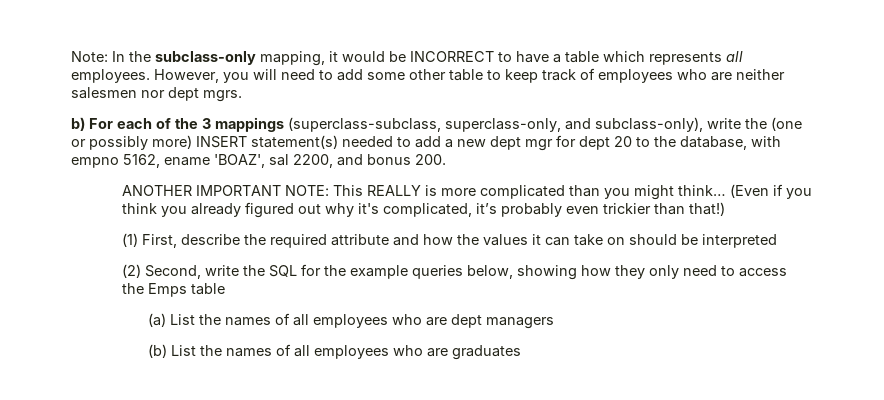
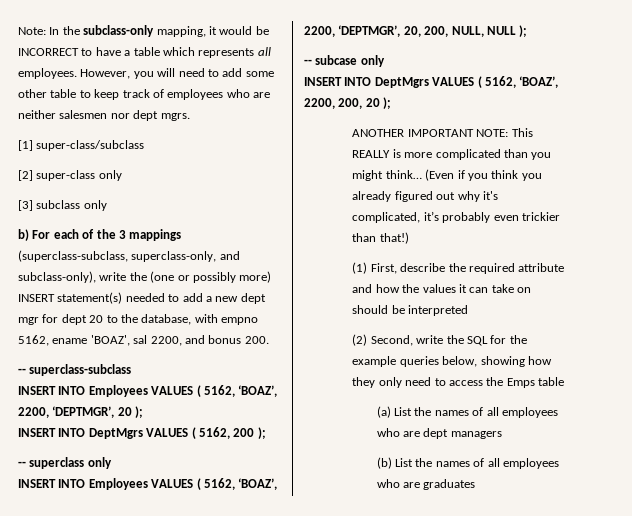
+ [1] super-class/subclass
+ [2] super-class only
+ [3] subclass only
+ -- superclass-subclass
+ INSERT INTO Employees VALUES ( 5162, ‘BOAZ’, 2200, ‘DEPTMGR’, 20 );
+ INSERT INTO DeptMgrs VALUES ( 5162, 200 );
+ -- superclass only
+ INSERT INTO Employees VALUES ( 5162, ‘BOAZ’, 2200, ‘DEPTMGR’, 20, 200, NULL, NULL );
+ -- subcase only
+ INSERT INTO DeptMgrs VALUES ( 5162, ‘BOAZ’, 2200, 200, 20 );

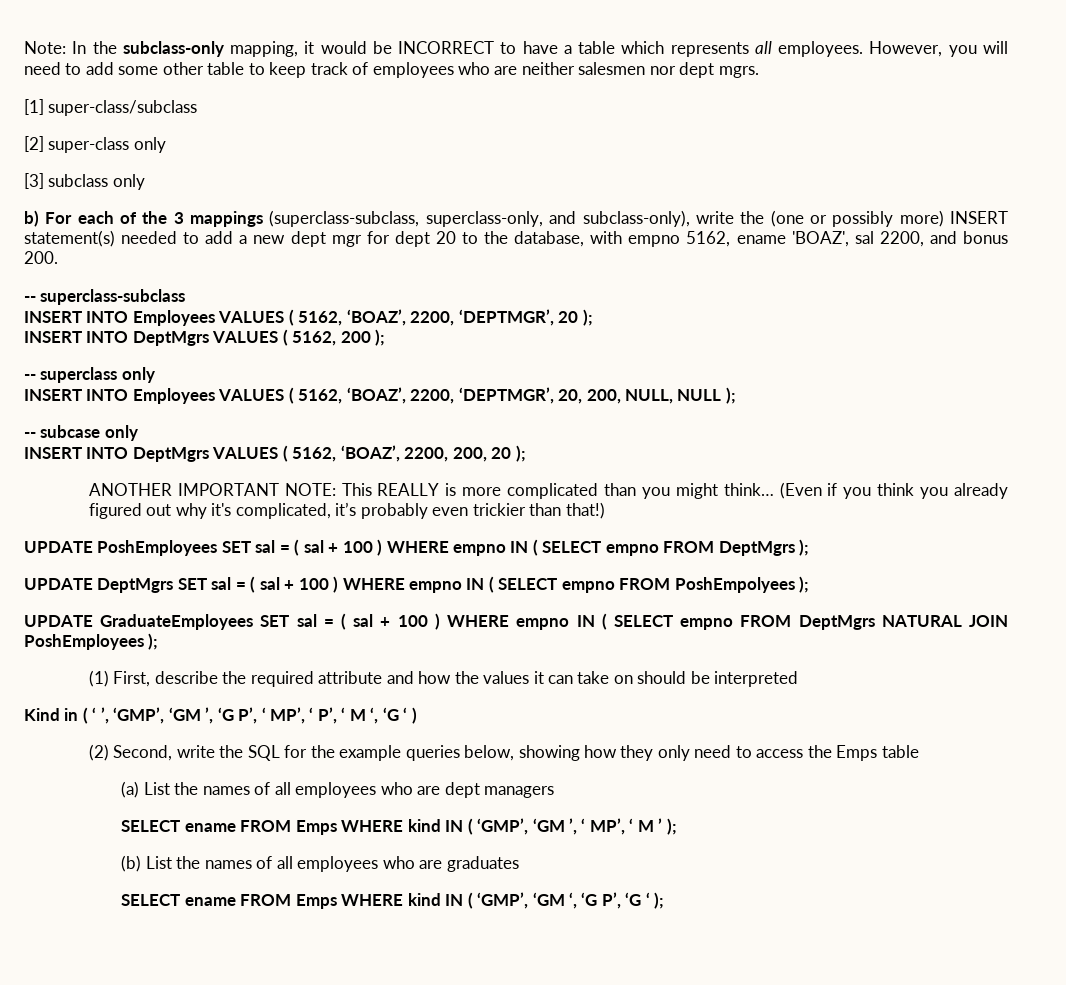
+ UPDATE PoshEmployees SET sal = ( sal + 100 ) WHERE empno IN ( SELECT empno FROM DeptMgrs );
+ UPDATE DeptMgrs SET sal = ( sal + 100 ) WHERE empno IN ( SELECT empno FROM PoshEmpolyees );
+ UPDATE GraduateEmployees SET sal = ( sal + 100 ) WHERE empno IN ( SELECT empno FROM DeptMgrs NATURAL JOIN PoshEmployees );
+ Kind in ( ‘ ’, ‘GMP’, ‘GM ’, ‘G P’, ‘ MP’, ‘ P’, ‘ M ‘, ‘G ‘ )
+ SELECT ename FROM Emps WHERE kind IN ( ‘GMP’, ‘GM ’, ‘ MP’, ‘ M ’ );
+ SELECT ename FROM Emps WHERE kind IN ( ‘GMP’, ‘GM ‘, ‘G P’, ‘G ‘ );

